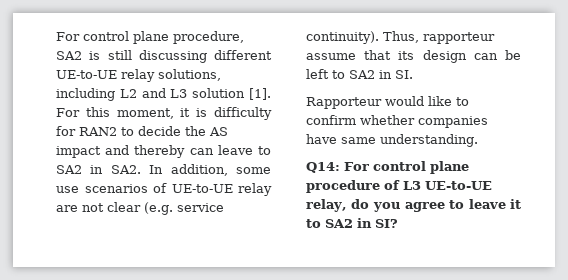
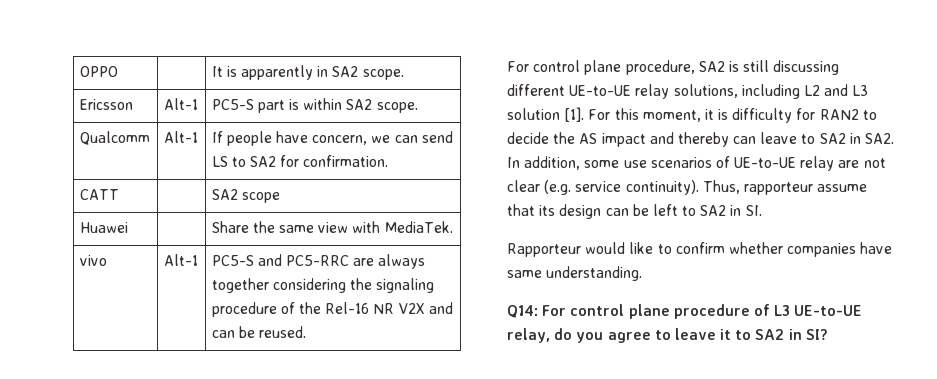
+ OPPO | | It is apparently in SA2 scope.
+ Ericsson | Alt-1 | PC5-S part is within SA2 scope.
+ Qualcomm | Alt-1 | If people have concern, we can send LS to SA2 for confirmation.
+ CATT | | SA2 scope
+ Huawei | | Share the same view with MediaTek.
+ vivo | Alt-1 | PC5-S and PC5-RRC are always together considering the signaling procedure of the Rel-16 NR V2X and can be reused.

